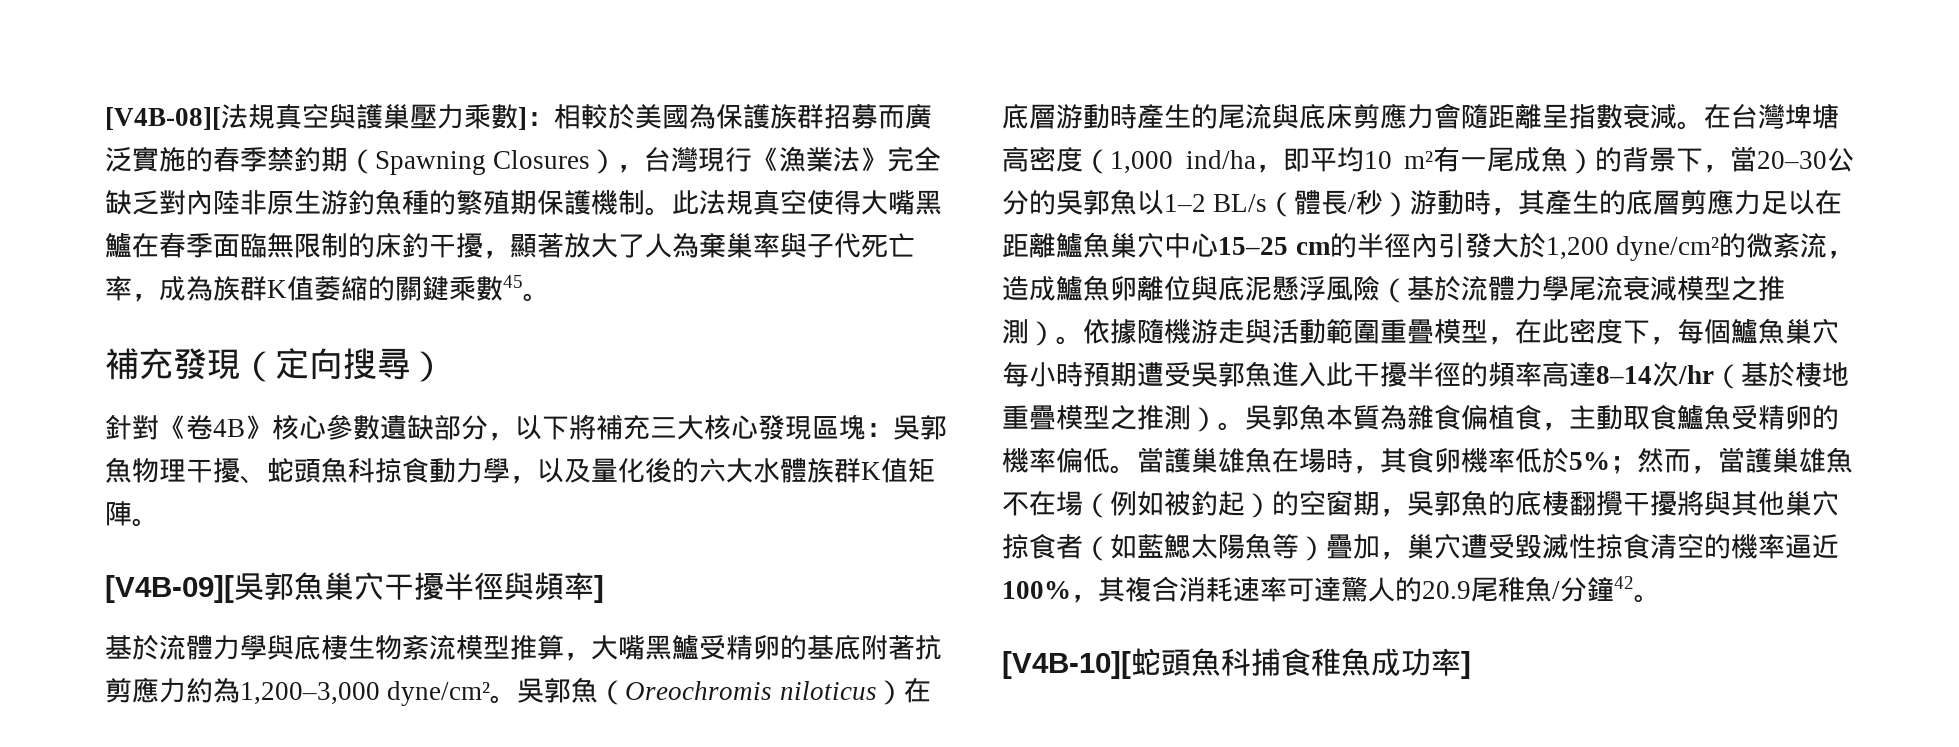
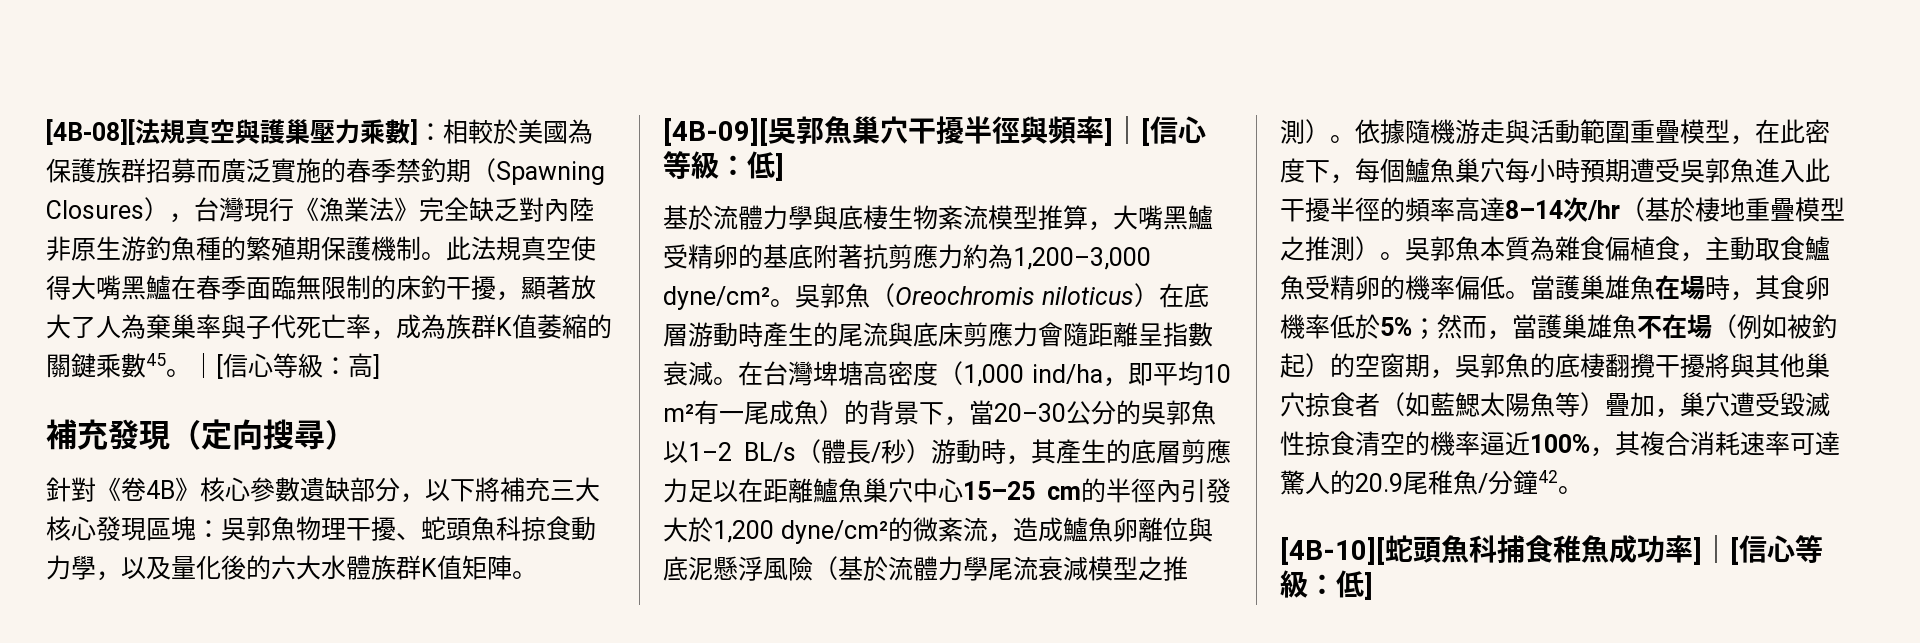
- [V4B-08][法規真空與護巢壓力乘數]：相較於美國為保護族群招募而廣泛實施的春季禁釣期（Spawning Closures），台灣現行《漁業法》完全缺乏對內陸非原生游釣魚種的繁殖期保護機制。
+ [4B-08][法規真空與護巢壓力乘數]：相較於美國為保護族群招募而廣泛實施的春季禁釣期（Spawning Closures），台灣現行《漁業法》完全缺乏對內陸非原生游釣魚種的繁殖期保護機制。
+ ｜[信心等級：高]
- [V4B-09][吳郭魚巢穴干擾半徑與頻率]
+ [4B-09][吳郭魚巢穴干擾半徑與頻率]｜[信心等級：低]
- [V4B-10][蛇頭魚科捕食稚魚成功率]
+ [4B-10][蛇頭魚科捕食稚魚成功率]｜[信心等級：低]

